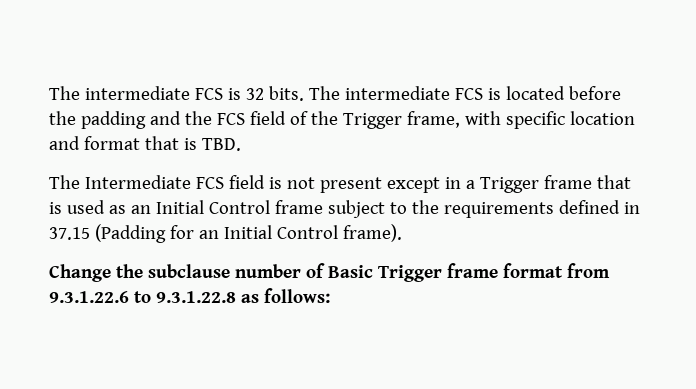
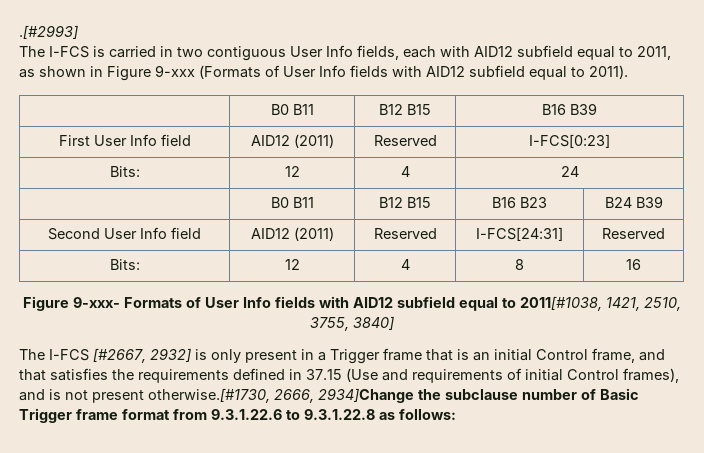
- The intermediate FCS is 32 bits. The intermediate FCS is located before the padding and the FCS field of the Trigger frame, with specific location and format that is TBD.
- The Intermediate FCS field is not present except in a Trigger frame that is used as an Initial Control frame subject to the requirements defined in 37.15 (Padding for an Initial Control frame).
- Change the subclause number of Basic Trigger frame format from 9.3.1.22.6 to 9.3.1.22.8 as follows:
+ .[#2993]
+ The I-FCS is carried in two contiguous User Info fields, each with AID12 subfield equal to 2011, as shown in Figure 9-xxx (Formats of User Info fields with AID12 subfield equal to 2011).
+ | B0 B11 | B12 B15 | B16 B39
+ First User Info field | AID12 (2011) | Reserved | I-FCS[0:23]
+ Bits: | 12 | 4 | 24
+ | B0 B11 | B12 B15 | B16 B23 | B24 B39
+ Second User Info field | AID12 (2011) | Reserved | I-FCS[24:31] | Reserved
+ Bits: | 12 | 4 | 8 | 16
+ Figure 9-xxx- Formats of User Info fields with AID12 subfield equal to 2011[#1038, 1421, 2510, 3755, 3840]
+ The I-FCS [#2667, 2932] is only present in a Trigger frame that is an initial Control frame, and that satisfies the requirements defined in 37.15 (Use and requirements of initial Control frames), and is not present otherwise.[#1730, 2666, 2934]Change the subclause number of Basic Trigger frame format from 9.3.1.22.6 to 9.3.1.22.8 as follows:

